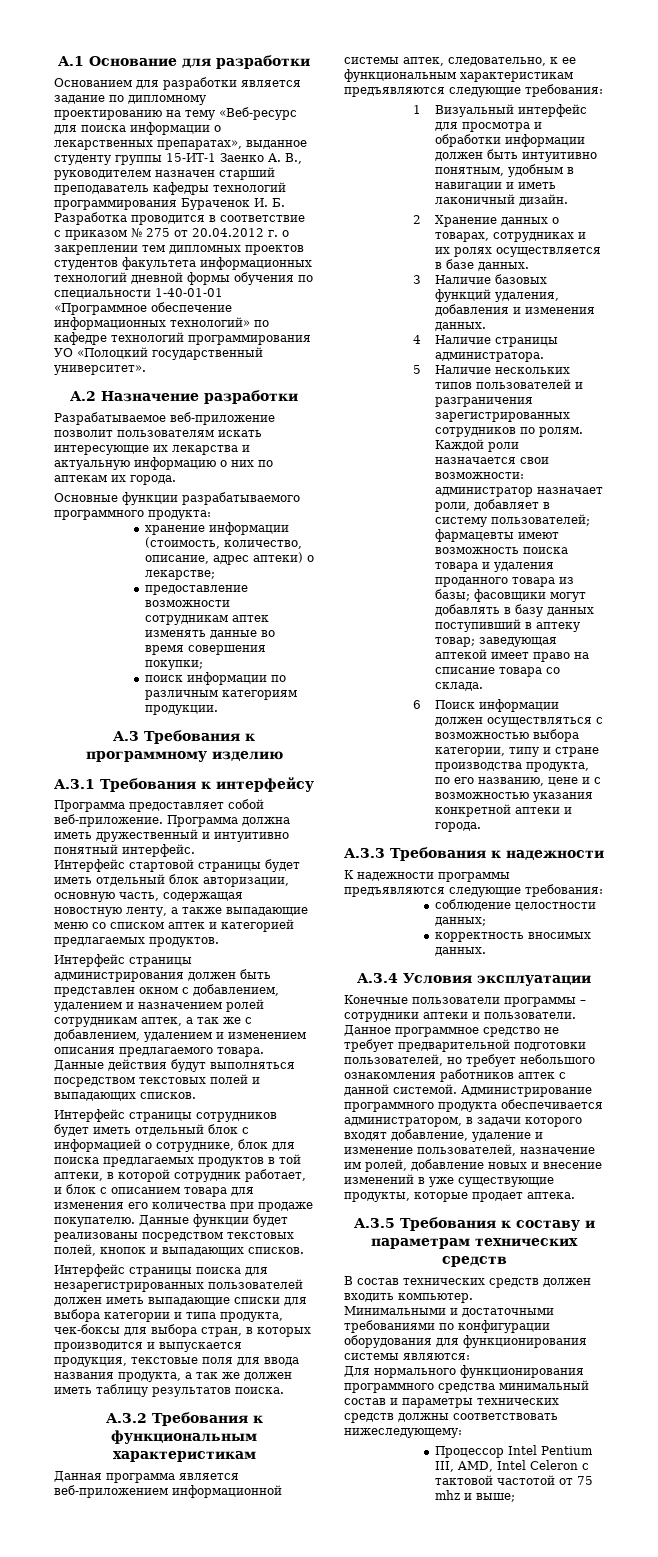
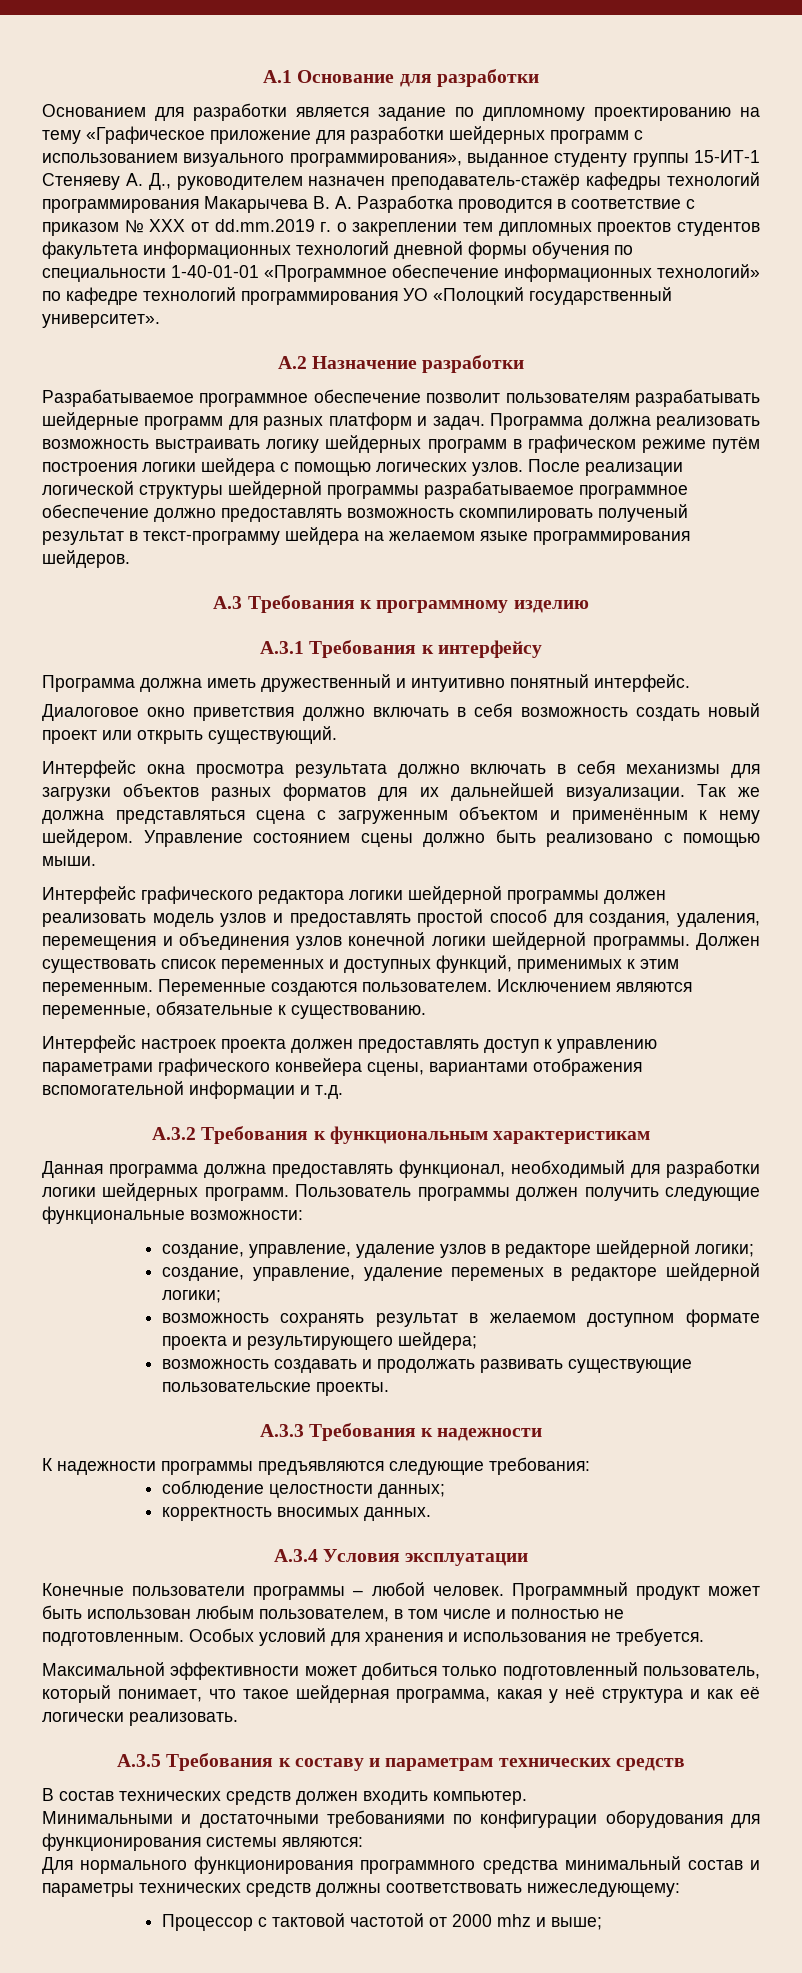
- Основанием для разработки является задание по дипломному проектированию на тему «Веб-ресурс для поиска информации о лекарственных препаратах», выданное студенту группы 15-ИТ-1 Заенко А. В., руководителем назначен старший преподаватель кафедры технологий программирования Бураченок И. Б. Разработка проводится в соответствие с приказом № 275 от 20.04.2012 г. о закреплении тем дипломных проектов студентов факультета информационных технологий дневной формы обучения по специальности 1-40-01-01 «Программное обеспечение информационных технологий» по кафедре технологий программирования УО «Полоцкий государственный университет».
+ Основанием для разработки является задание по дипломному проектированию на тему «Графическое приложение для разработки шейдерных программ с использованием визуального программирования», выданное студенту группы 15-ИТ-1 Стеняеву А. Д., руководителем назначен преподаватель-стажёр кафедры технологий программирования Макарычева В. А. Разработка проводится в соответствие с приказом № XXX от dd.mm.2019 г. о закреплении тем дипломных проектов студентов факультета информационных технологий дневной формы обучения по специальности 1-40-01-01 «Программное обеспечение информационных технологий» по кафедре технологий программирования УО «Полоцкий государственный университет».
- Разрабатываемое веб-приложение позволит пользователям искать интересующие их лекарства и актуальную информацию о них по аптекам их города.
- Основные функции разрабатываемого программного продукта:
- хранение информации (стоимость, количество, описание, адрес аптеки) о лекарстве;
- предоставление возможности сотрудникам аптек изменять данные во время совершения покупки;
- поиск информации по различным категориям продукции.
+ Разрабатываемое программное обеспечение позволит пользователям разрабатывать шейдерные программ для разных платформ и задач. Программа должна реализовать возможность выстраивать логику шейдерных программ в графическом режиме путём построения логики шейдера с помощью логических узлов. После реализации логической структуры шейдерной программы разрабатываемое программное обеспечение должно предоставлять возможность скомпилировать полученый результат в текст-программу шейдера на желаемом языке программирования шейдеров.
- Программа предоставляет собой веб-приложение. Программа должна иметь дружественный и интуитивно понятный интерфейс.
+ Программа должна иметь дружественный и интуитивно понятный интерфейс.
- Интерфейс стартовой страницы будет иметь отдельный блок авторизации, основную часть, содержащая новостную ленту, а также выпадающие меню со списком аптек и категорией предлагаемых продуктов.
- Интерфейс страницы администрирования должен быть представлен окном с добавлением, удалением и назначением ролей сотрудникам аптек, а так же с добавлением, удалением и изменением описания предлагаемого товара. Данные действия будут выполняться посредством текстовых полей и выпадающих списков.
- Интерфейс страницы сотрудников будет иметь отдельный блок с информацией о сотруднике, блок для поиска предлагаемых продуктов в той аптеки, в которой сотрудник работает, и блок с описанием товара для изменения его количества при продаже покупателю. Данные функции будет реализованы посредством текстовых полей, кнопок и выпадающих списков.
- Интерфейс страницы поиска для незарегистрированных пользователей должен иметь выпадающие списки для выбора категории и типа продукта, чек-боксы для выбора стран, в которых производится и выпускается продукция, текстовые поля для ввода названия продукта, а так же должен иметь таблицу результатов поиска.
+ Диалоговое окно приветствия должно включать в себя возможность создать новый проект или открыть существующий.
+ Интерфейс окна просмотра результата должно включать в себя механизмы для загрузки объектов разных форматов для их дальнейшей визуализации. Так же должна представляться сцена с загруженным объектом и применённым к нему шейдером. Управление состоянием сцены должно быть реализовано с помощью мыши.
+ Интерфейс графического редактора логики шейдерной программы должен реализовать модель узлов и предоставлять простой способ для создания, удаления, перемещения и объединения узлов конечной логики шейдерной программы. Должен существовать список переменных и доступных функций, применимых к этим переменным. Переменные создаются пользователем. Исключением являются переменные, обязательные к существованию.
+ Интерфейс настроек проекта должен предоставлять доступ к управлению параметрами графического конвейера сцены, вариантами отображения вспомогательной информации и т.д.
- Данная программа является веб-приложением информационной системы аптек, следовательно, к ее функциональным характеристикам предъявляются следующие требования:
- 1 Визуальный интерфейс для просмотра и обработки информации должен быть интуитивно понятным, удобным в навигации и иметь лаконичный дизайн.
- 2 Хранение данных о товарах, сотрудниках и их ролях осуществляется в базе данных.
- 3 Наличие базовых функций удаления, добавления и изменения данных.
- 4 Наличие страницы администратора.
- 5 Наличие нескольких типов пользователей и разграничения зарегистрированных сотрудников по ролям. Каждой роли назначается свои возможности: администратор назначает роли, добавляет в систему пользователей; фармацевты имеют возможность поиска товара и удаления проданного товара из базы; фасовщики могут добавлять в базу данных поступивший в аптеку товар; заведующая аптекой имеет право на списание товара со склада.
- 6 Поиск информации должен осуществляться с возможностью выбора категории, типу и стране производства продукта, по его названию, цене и с возможностью указания конкретной аптеки и города.
+ Данная программа должна предоставлять функционал, необходимый для разработки логики шейдерных программ. Пользователь программы должен получить следующие функциональные возможности:
+ создание, управление, удаление узлов в редакторе шейдерной логики;
+ создание, управление, удаление переменых в редакторе шейдерной логики;
+ возможность сохранять результат в желаемом доступном формате проекта и результирующего шейдера;
+ возможность создавать и продолжать развивать существующие пользовательские проекты.
- Конечные пользователи программы – сотрудники аптеки и пользователи. Данное программное средство не требует предварительной подготовки пользователей, но требует небольшого ознакомления работников аптек с данной системой. Администрирование программного продукта обеспечивается администратором, в задачи которого входят добавление, удаление и изменение пользователей, назначение им ролей, добавление новых и внесение изменений в уже существующие продукты, которые продает аптека.
+ Конечные пользователи программы – любой человек. Программный продукт может быть использован любым пользователем, в том числе и полностью не подготовленным. Особых условий для хранения и использования не требуется.
+ Максимальной эффективности может добиться только подготовленный пользователь, который понимает, что такое шейдерная программа, какая у неё структура и как её логически реализовать.
- Процессор Intel Pentium III, AMD, Intel Celeron с тактовой частотой от 75 mhz и выше;
+ Процессор с тактовой частотой от 2000 mhz и выше;

